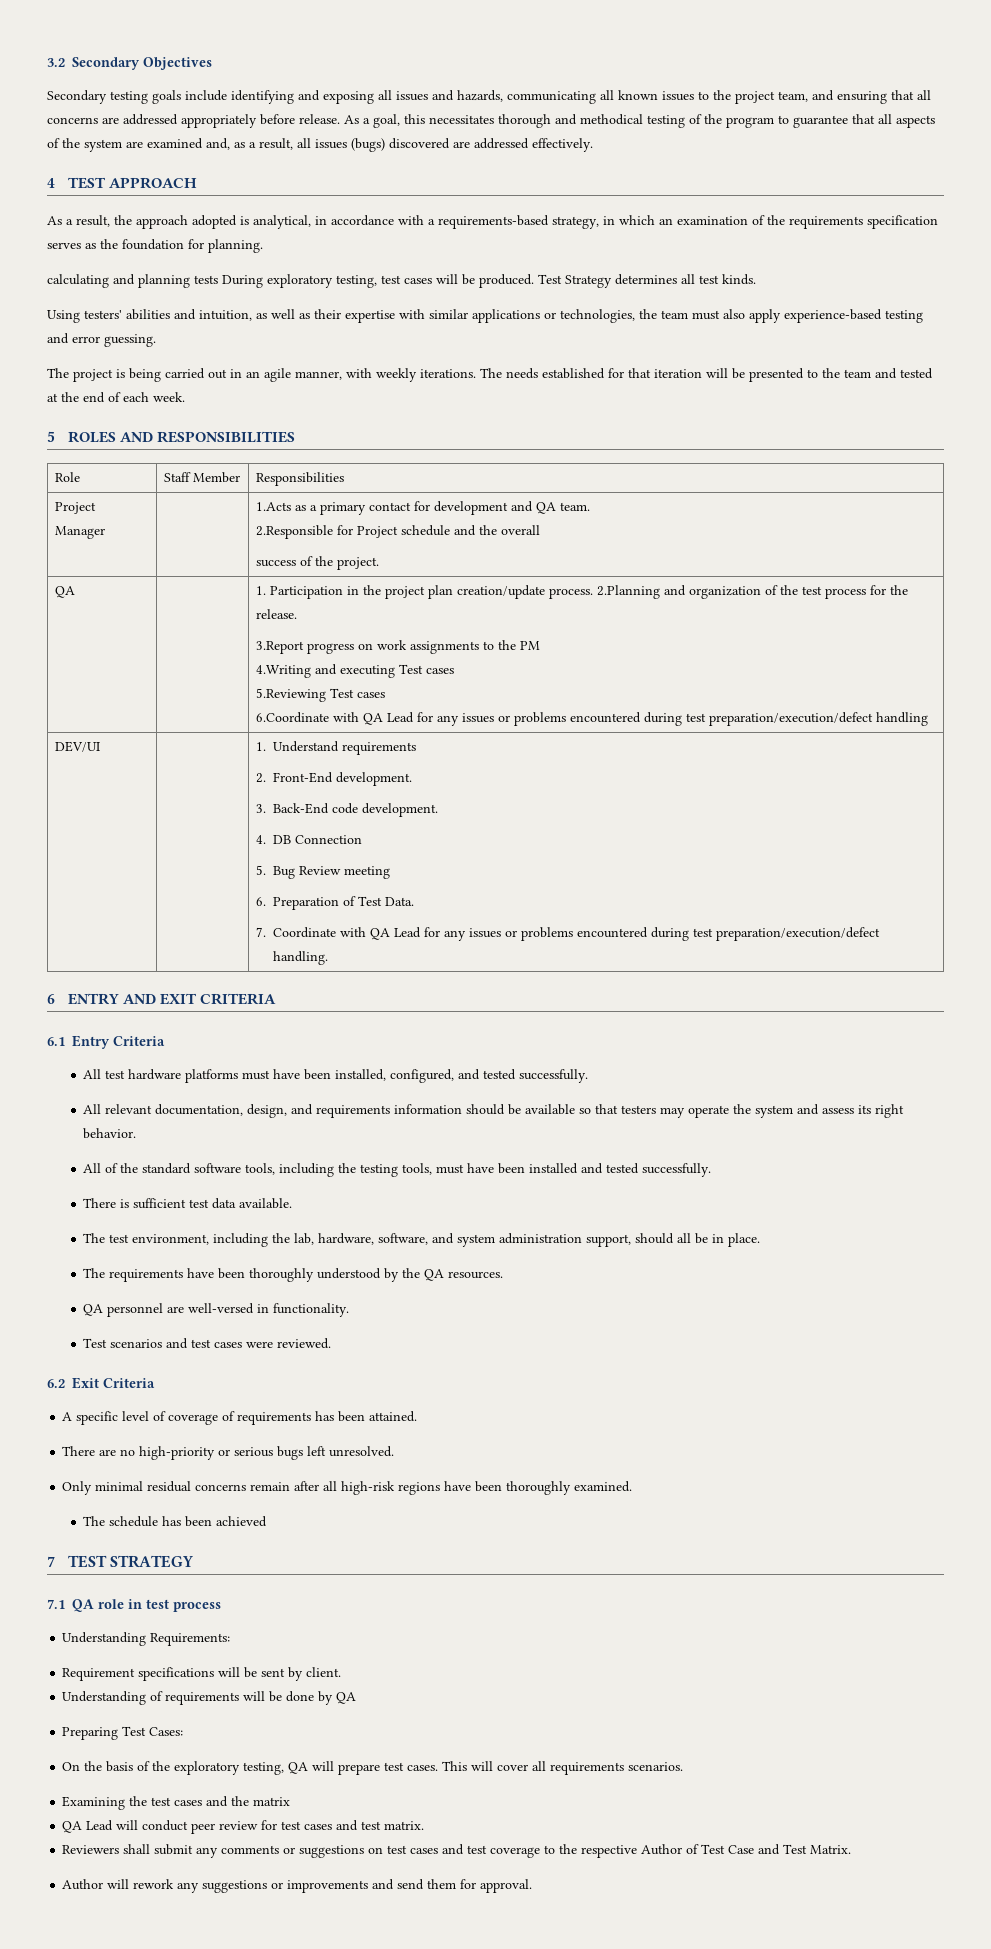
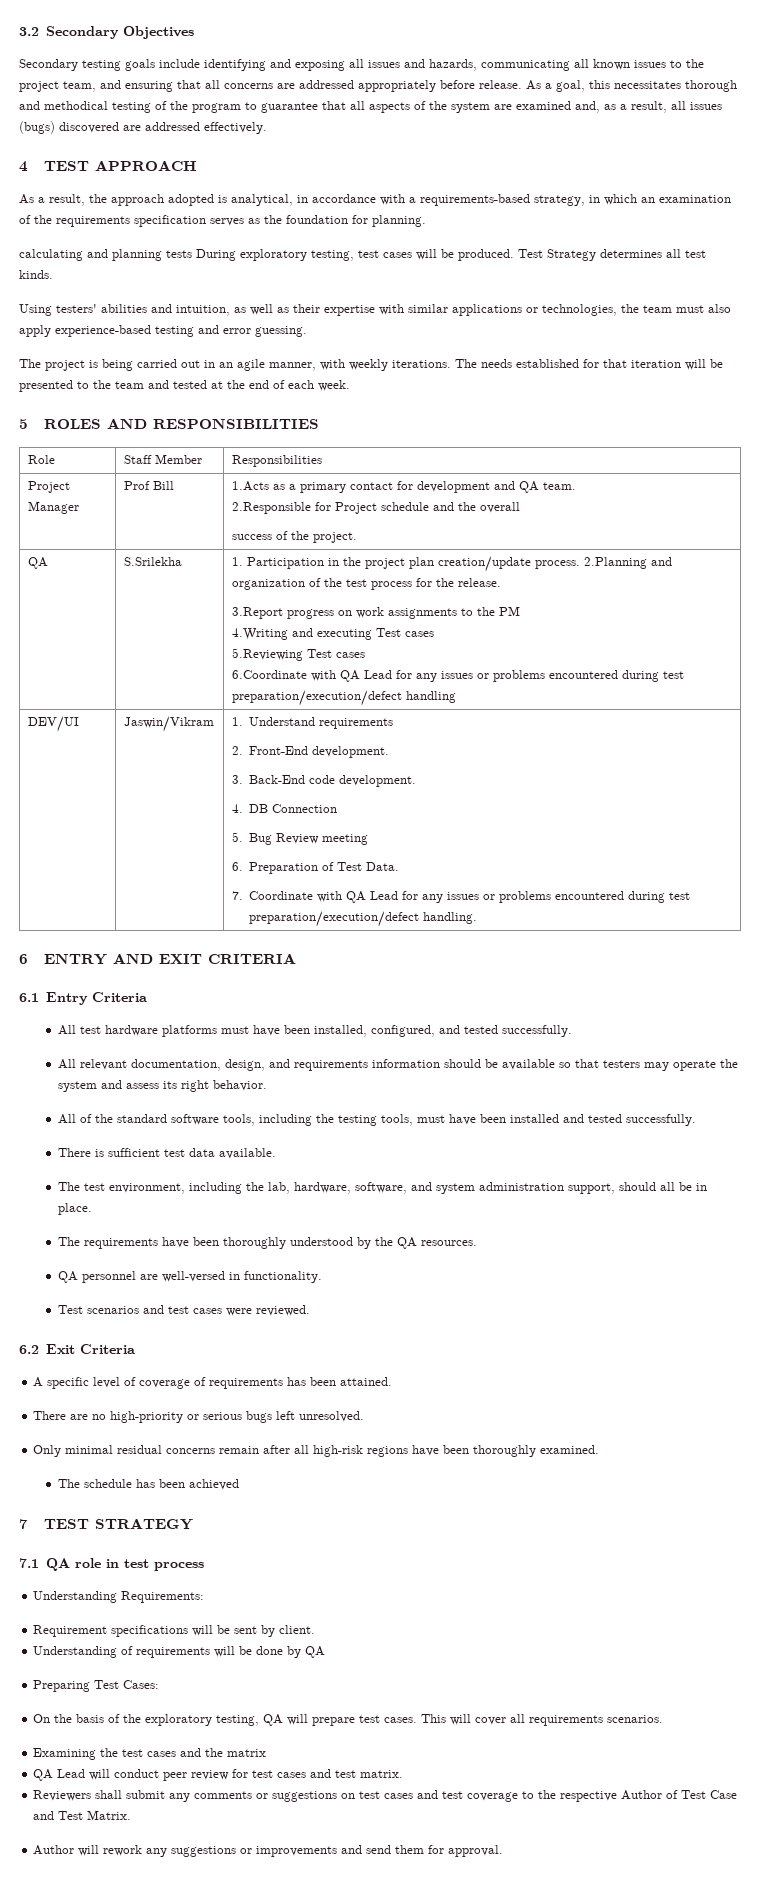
- Project Manager | | 1.Acts as a primary contact for development and QA team.
+ Project Manager | Prof Bill | 1.Acts as a primary contact for development and QA team.
+ S.Srilekha
- DEV/UI | | 1. Understand requirements
+ DEV/UI | Jaswin/Vikram | 1. Understand requirements

